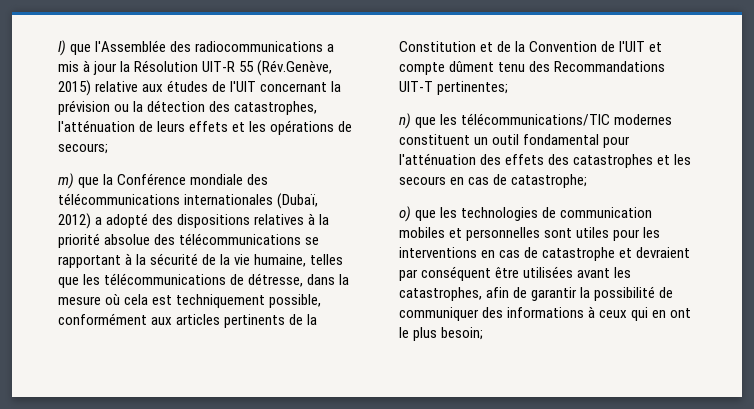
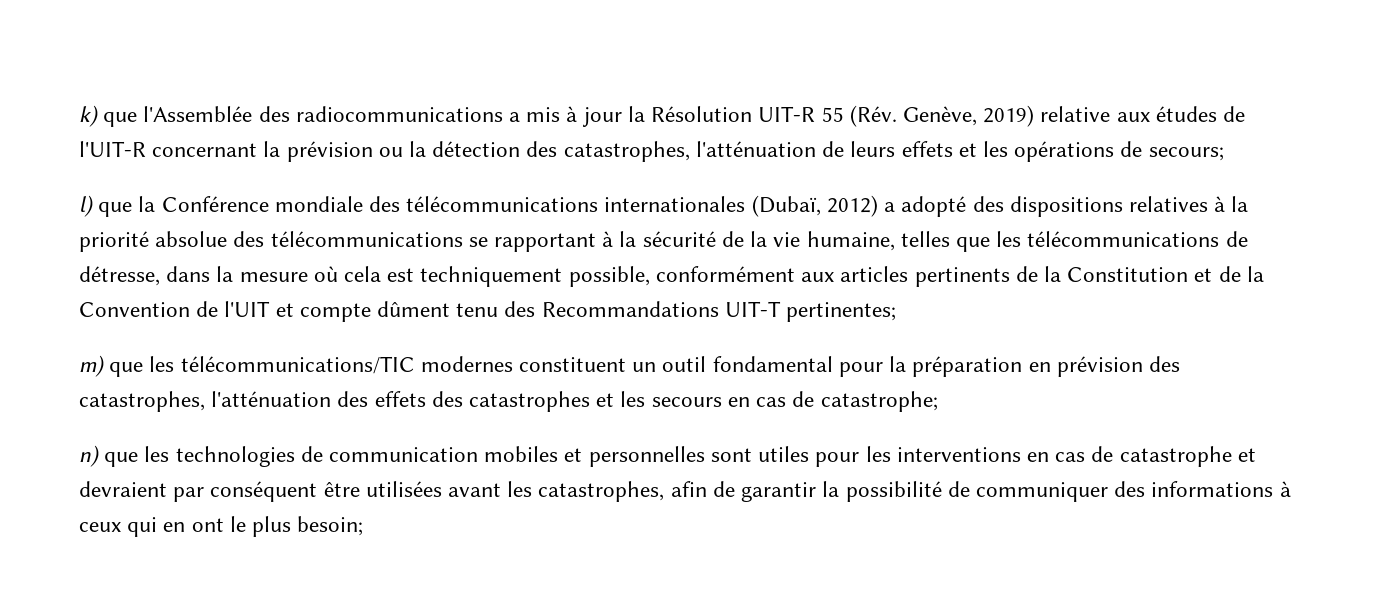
- l) que l'Assemblée des radiocommunications a mis à jour la Résolution UIT-R 55 (Rév.Genève, 2015) relative aux études de l'UIT concernant la prévision ou la détection des catastrophes, l'atténuation de leurs effets et les opérations de secours;
+ k) que l'Assemblée des radiocommunications a mis à jour la Résolution UIT-R 55 (Rév. Genève, 2019) relative aux études de l'UIT-R concernant la prévision ou la détection des catastrophes, l'atténuation de leurs effets et les opérations de secours;
- m) que la Conférence mondiale des télécommunications internationales (Dubaï, 2012) a adopté des dispositions relatives à la priorité absolue des télécommunications se rapportant à la sécurité de la vie humaine, telles que les télécommunications de détresse, dans la mesure où cela est techniquement possible, conformément aux articles pertinents de la Constitution et de la Convention de l'UIT et compte dûment tenu des Recommandations UIT-T pertinentes;
+ l) que la Conférence mondiale des télécommunications internationales (Dubaï, 2012) a adopté des dispositions relatives à la priorité absolue des télécommunications se rapportant à la sécurité de la vie humaine, telles que les télécommunications de détresse, dans la mesure où cela est techniquement possible, conformément aux articles pertinents de la Constitution et de la Convention de l'UIT et compte dûment tenu des Recommandations UIT-T pertinentes;
- n) que les télécommunications/TIC modernes constituent un outil fondamental pour l'atténuation des effets des catastrophes et les secours en cas de catastrophe;
+ m) que les télécommunications/TIC modernes constituent un outil fondamental pour la préparation en prévision des catastrophes, l'atténuation des effets des catastrophes et les secours en cas de catastrophe;
- o) que les technologies de communication mobiles et personnelles sont utiles pour les interventions en cas de catastrophe et devraient par conséquent être utilisées avant les catastrophes, afin de garantir la possibilité de communiquer des informations à ceux qui en ont le plus besoin;
+ n) que les technologies de communication mobiles et personnelles sont utiles pour les interventions en cas de catastrophe et devraient par conséquent être utilisées avant les catastrophes, afin de garantir la possibilité de communiquer des informations à ceux qui en ont le plus besoin;

